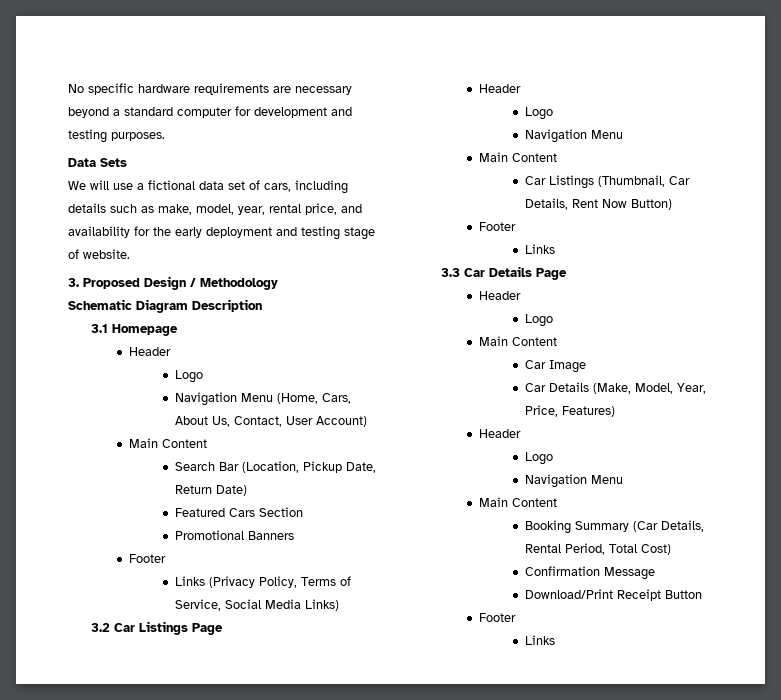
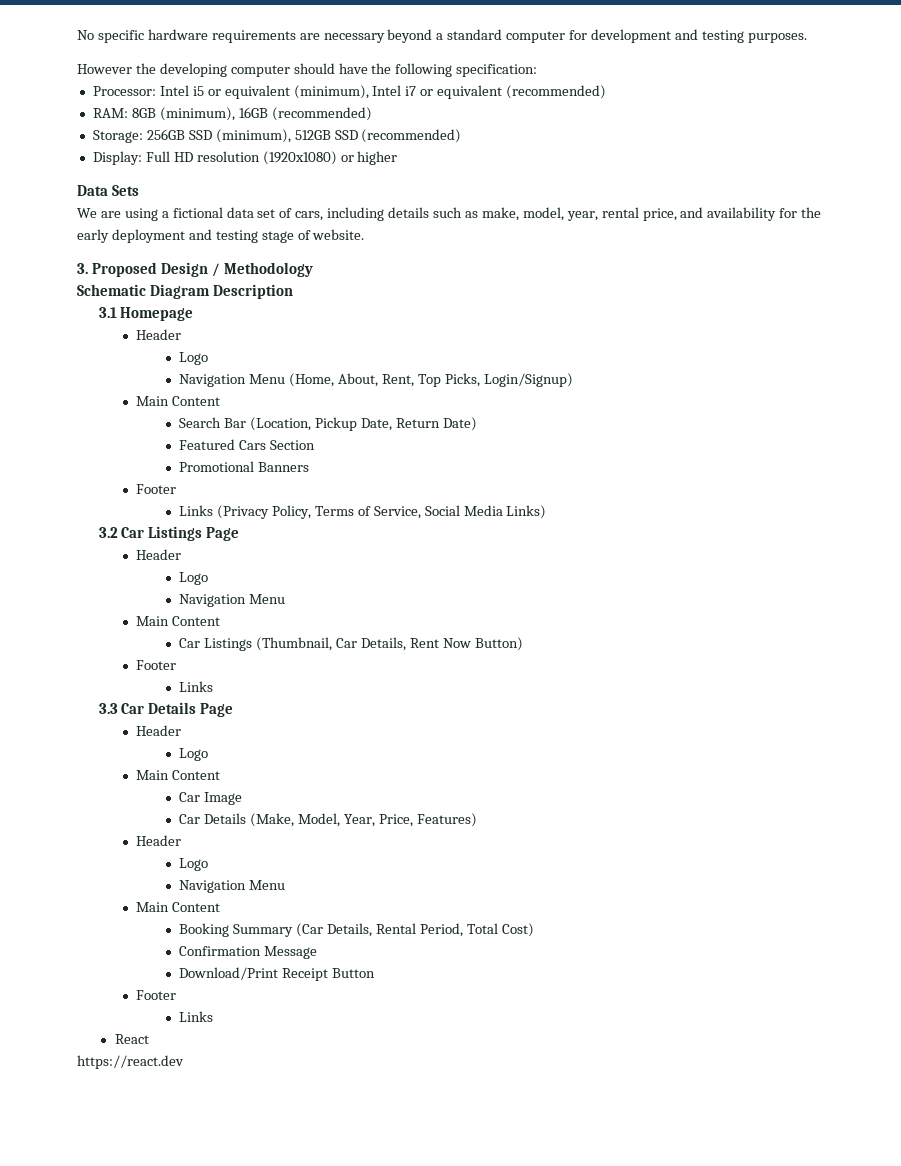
+ However the developing computer should have the following specification:
+ Processor: Intel i5 or equivalent (minimum), Intel i7 or equivalent (recommended)
+ RAM: 8GB (minimum), 16GB (recommended)
+ Storage: 256GB SSD (minimum), 512GB SSD (recommended)
+ Display: Full HD resolution (1920x1080) or higher
- We will use a fictional data set of cars, including details such as make, model, year, rental price, and availability for the early deployment and testing stage of website.
+ We are using a fictional data set of cars, including details such as make, model, year, rental price, and availability for the early deployment and testing stage of website.
- Navigation Menu (Home, Cars, About Us, Contact, User Account)
+ Navigation Menu (Home, About, Rent, Top Picks, Login/Signup)
+ React
+ https://react.dev

